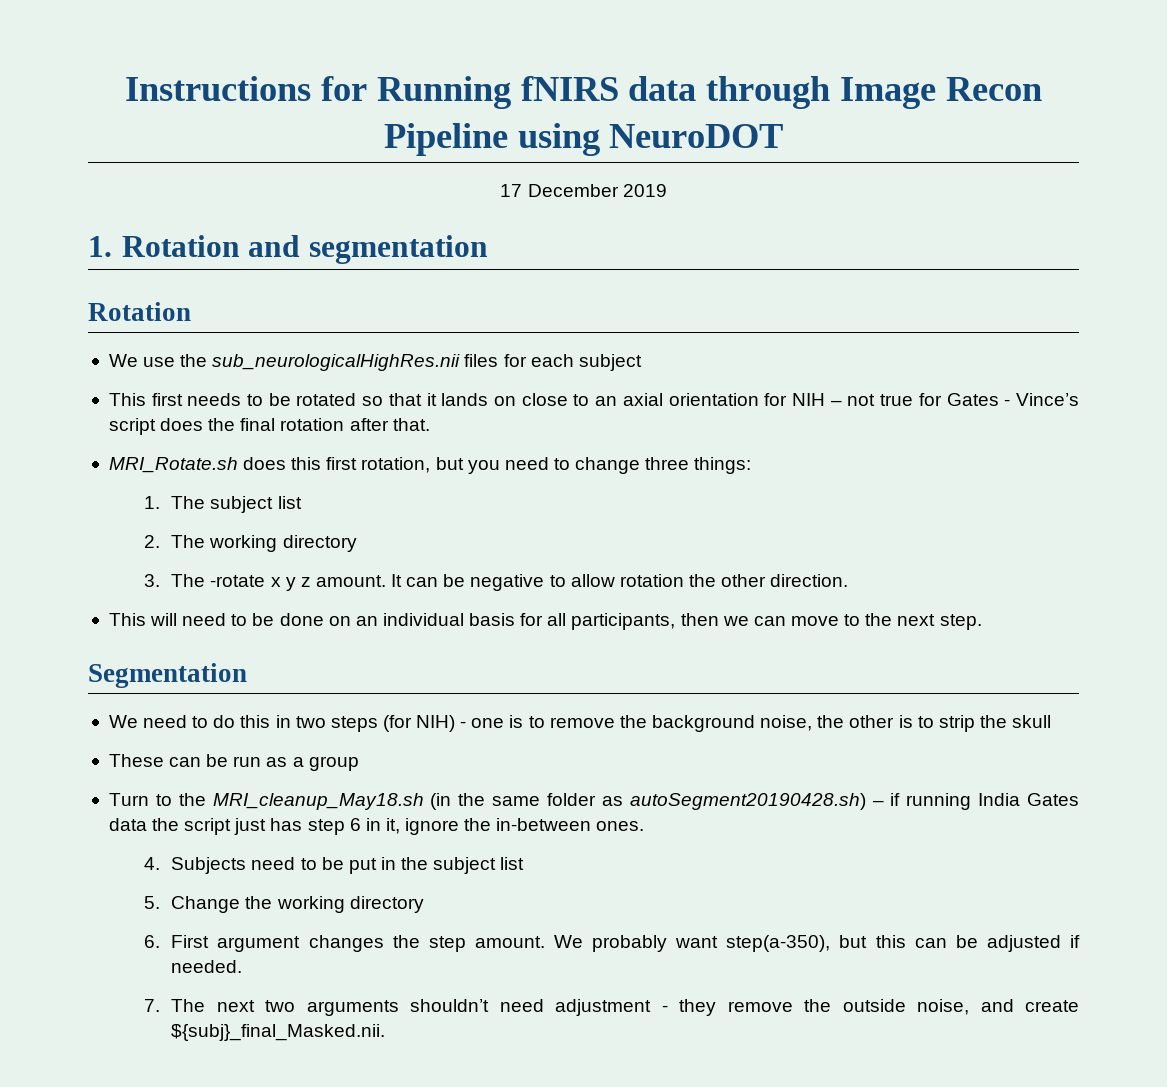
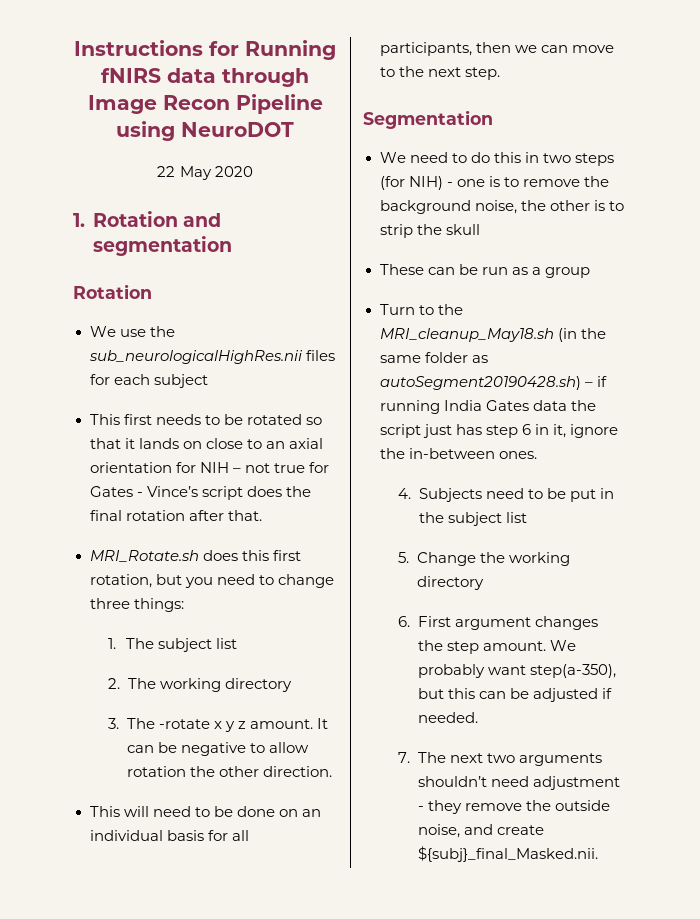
- 17 December 2019
+ 22 May 2020

